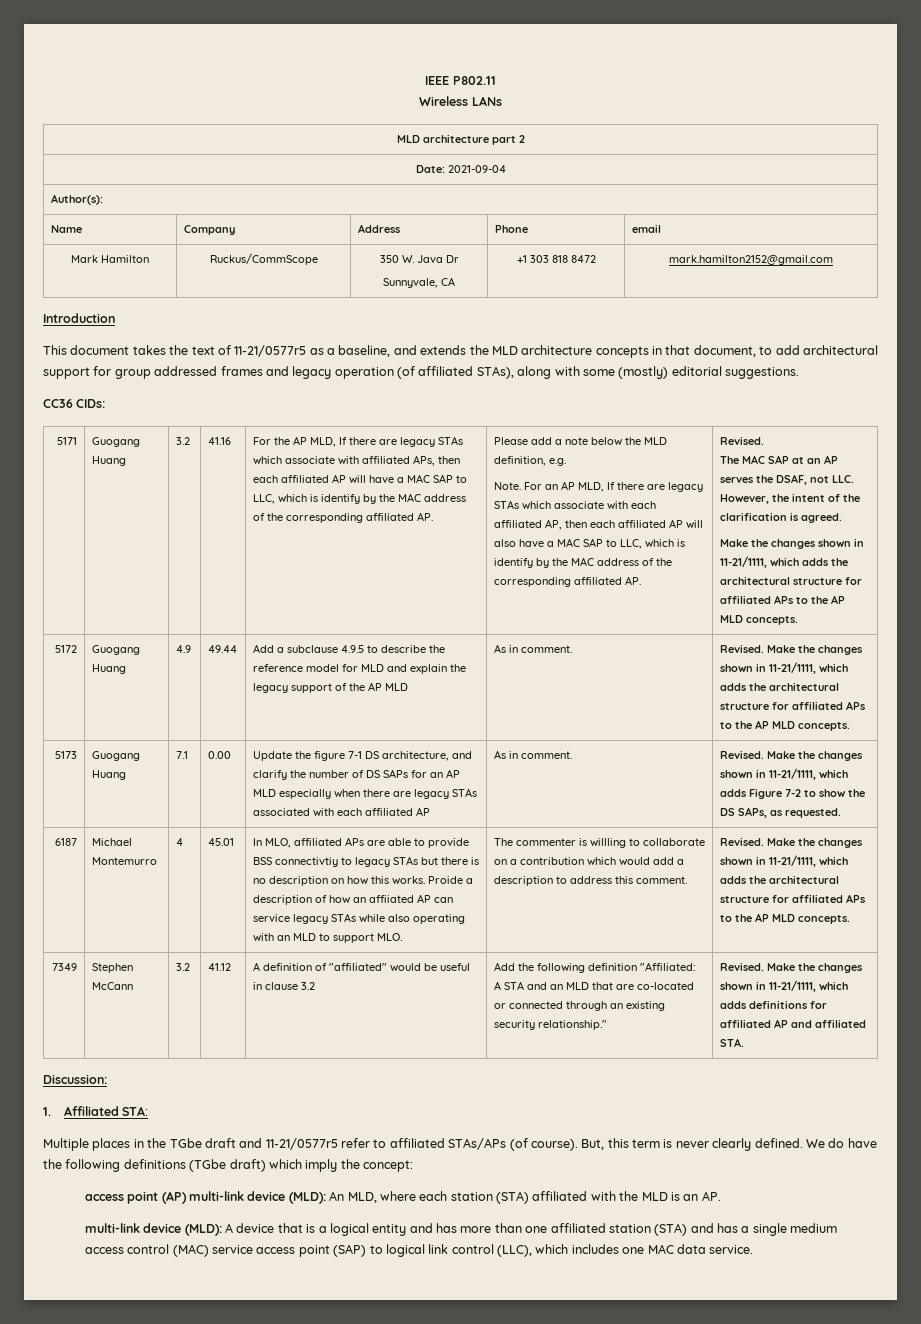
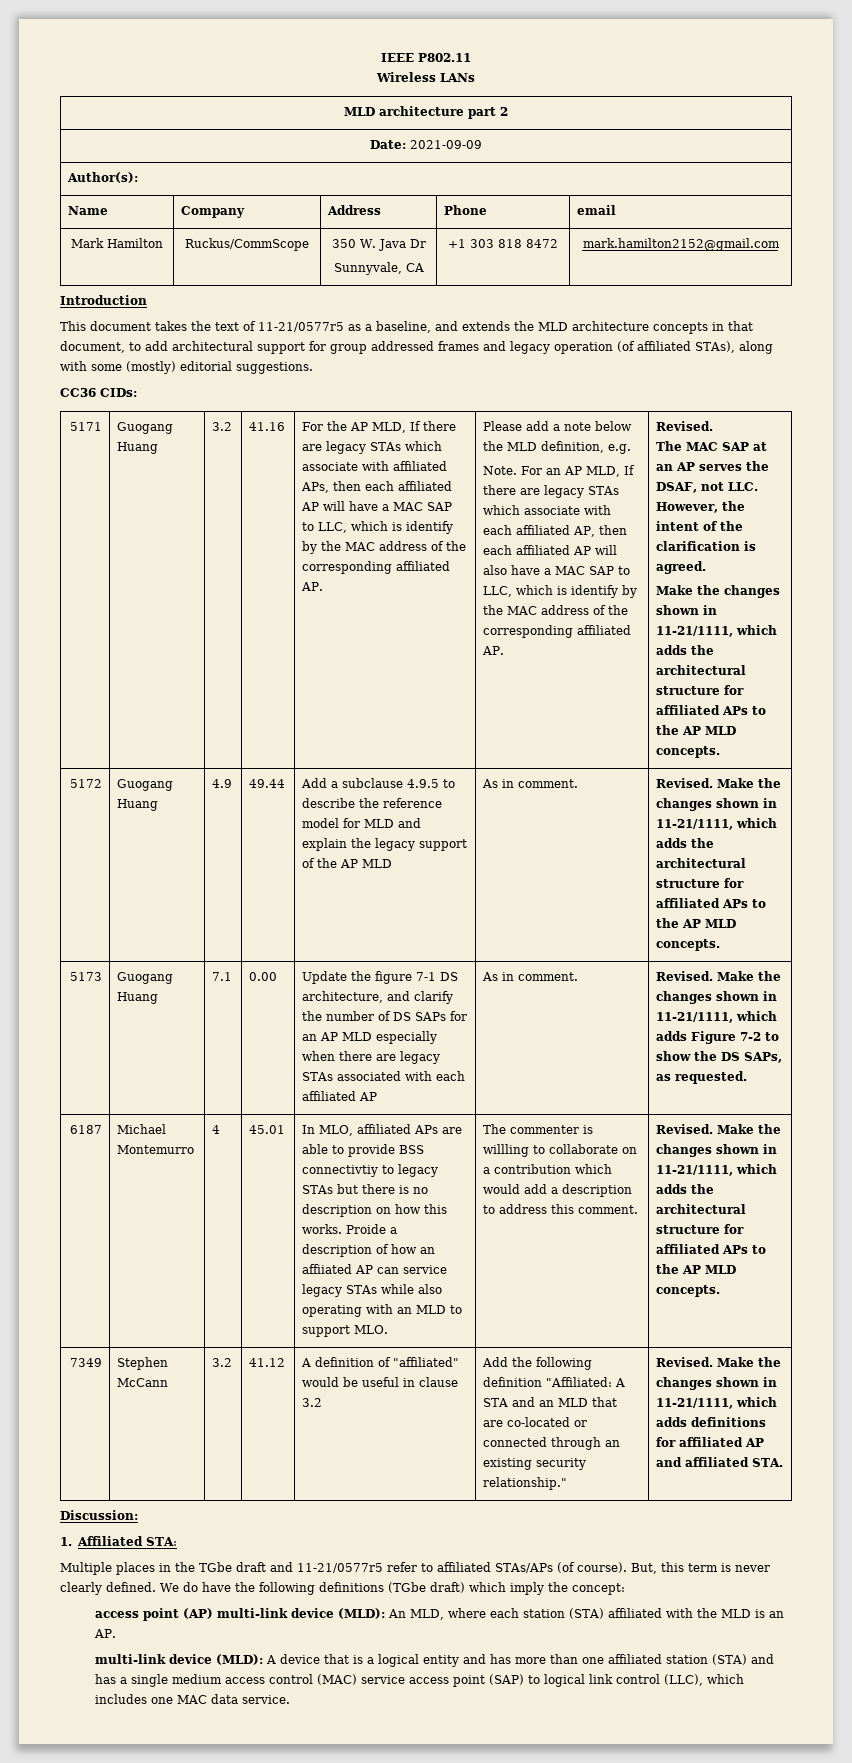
- Date: 2021-09-04
+ Date: 2021-09-09

